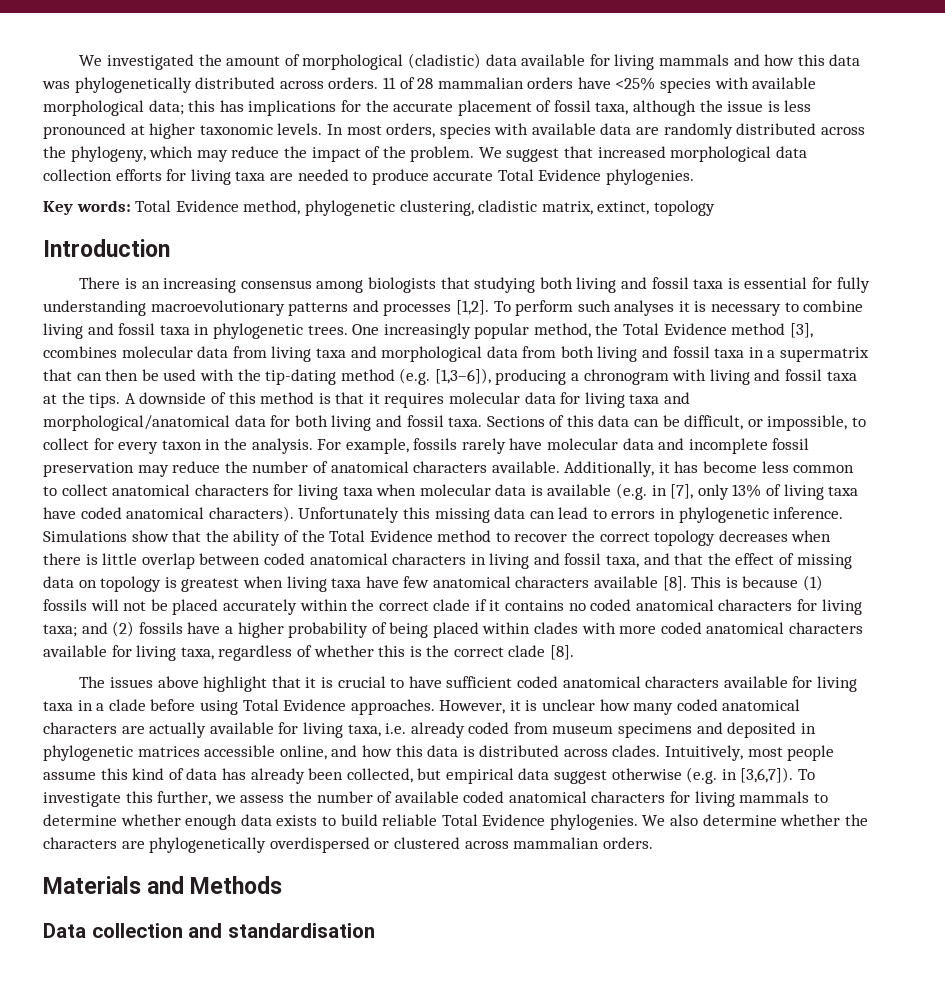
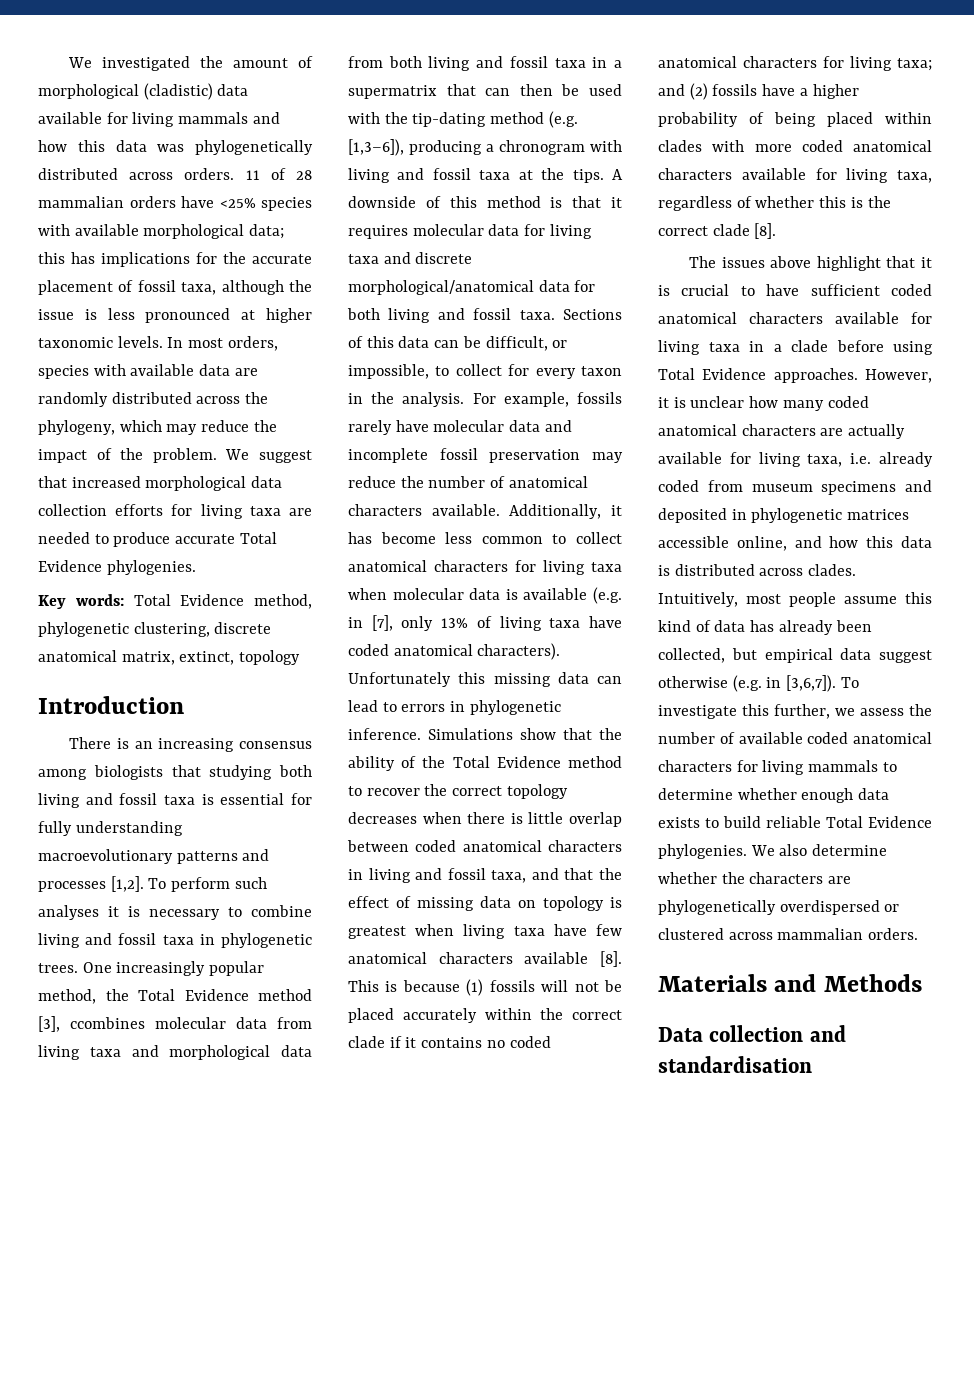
- Key words: Total Evidence method, phylogenetic clustering, cladistic matrix, extinct, topology
+ Key words: Total Evidence method, phylogenetic clustering, discrete anatomical matrix, extinct, topology
- A downside of this method is that it requires molecular data for living taxa and morphological/anatomical data for both living and fossil taxa.
+ A downside of this method is that it requires molecular data for living taxa and discrete morphological/anatomical data for both living and fossil taxa.

